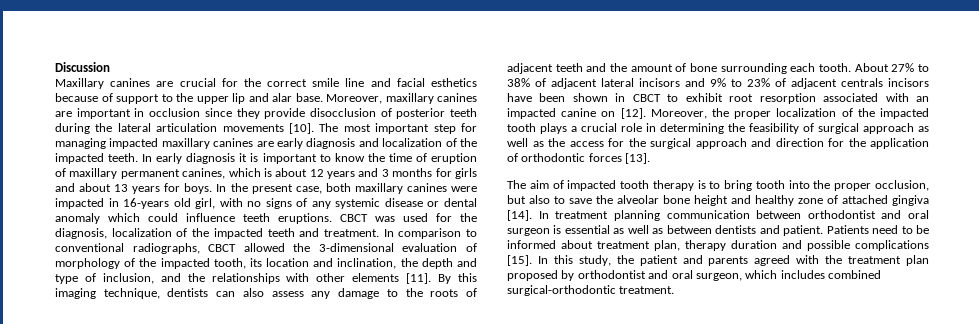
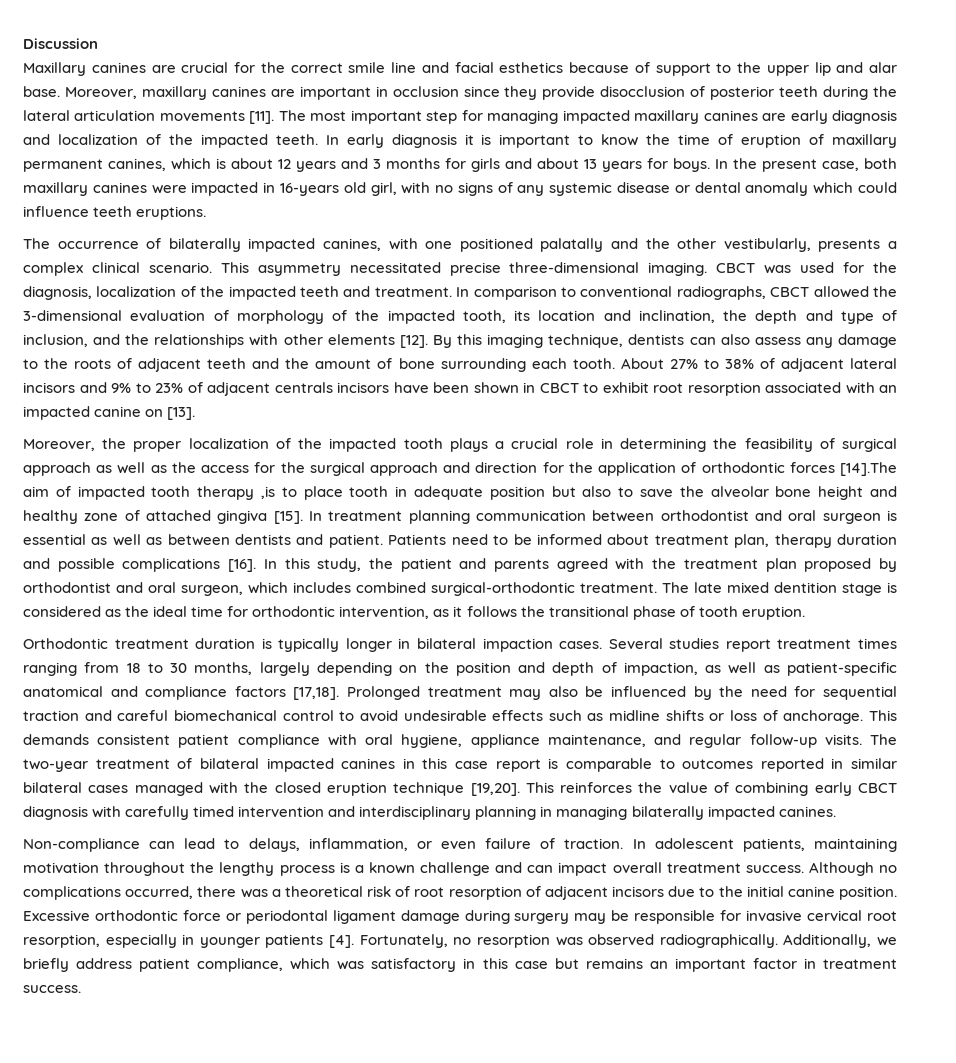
- Moreover, maxillary canines are important in occlusion since they provide disocclusion of posterior teeth during the lateral articulation movements [10].
+ Moreover, maxillary canines are important in occlusion since they provide disocclusion of posterior teeth during the lateral articulation movements [11].
- In the present case, both maxillary canines were impacted in 16-years old girl, with no signs of any systemic disease or dental anomaly which could influence teeth eruptions. CBCT was used for the diagnosis, localization of the impacted teeth and treatment.
+ In the present case, both maxillary canines were impacted in 16-years old girl, with no signs of any systemic disease or dental anomaly which could influence teeth eruptions.
+ The occurrence of bilaterally impacted canines, with one positioned palatally and the other vestibularly, presents a complex clinical scenario. This asymmetry necessitated precise three-dimensional imaging. CBCT was used for the diagnosis, localization of the impacted teeth and treatment.
- In comparison to conventional radiographs, CBCT allowed the 3-dimensional evaluation of morphology of the impacted tooth, its location and inclination, the depth and type of inclusion, and the relationships with other elements [11].
+ In comparison to conventional radiographs, CBCT allowed the 3-dimensional evaluation of morphology of the impacted tooth, its location and inclination, the depth and type of inclusion, and the relationships with other elements [12].
- About 27% to 38% of adjacent lateral incisors and 9% to 23% of adjacent centrals incisors have been shown in CBCT to exhibit root resorption associated with an impacted canine on [12]. Moreover, the proper localization of the impacted tooth plays a crucial role in determining the feasibility of surgical approach as well as the access for the surgical approach and direction for the application of orthodontic forces [13].
- The aim of impacted tooth therapy is to bring tooth into the proper occlusion, but also to save the alveolar bone height and healthy zone of attached gingiva [14].
+ About 27% to 38% of adjacent lateral incisors and 9% to 23% of adjacent centrals incisors have been shown in CBCT to exhibit root resorption associated with an impacted canine on [13].
+ Moreover, the proper localization of the impacted tooth plays a crucial role in determining the feasibility of surgical approach as well as the access for the surgical approach and direction for the application of orthodontic forces [14].The aim of impacted tooth therapy ,is to place tooth in adequate position but also to save the alveolar bone height and healthy zone of attached gingiva [15].
- Patients need to be informed about treatment plan, therapy duration and possible complications [15].
+ Patients need to be informed about treatment plan, therapy duration and possible complications [16].
+ The late mixed dentition stage is considered as the ideal time for orthodontic intervention, as it follows the transitional phase of tooth eruption.
+ Orthodontic treatment duration is typically longer in bilateral impaction cases. Several studies report treatment times ranging from 18 to 30 months, largely depending on the position and depth of impaction, as well as patient-specific anatomical and compliance factors [17,18]. Prolonged treatment may also be influenced by the need for sequential traction and careful biomechanical control to avoid undesirable effects such as midline shifts or loss of anchorage. This demands consistent patient compliance with oral hygiene, appliance maintenance, and regular follow-up visits. The two-year treatment of bilateral impacted canines in this case report is comparable to outcomes reported in similar bilateral cases managed with the closed eruption technique [19,20]. This reinforces the value of combining early CBCT diagnosis with carefully timed intervention and interdisciplinary planning in managing bilaterally impacted canines.
+ Non-compliance can lead to delays, inflammation, or even failure of traction. In adolescent patients, maintaining motivation throughout the lengthy process is a known challenge and can impact overall treatment success. Although no complications occurred, there was a theoretical risk of root resorption of adjacent incisors due to the initial canine position. Excessive orthodontic force or periodontal ligament damage during surgery may be responsible for invasive cervical root resorption, especially in younger patients [4]. Fortunately, no resorption was observed radiographically. Additionally, we briefly address patient compliance, which was satisfactory in this case but remains an important factor in treatment success.

